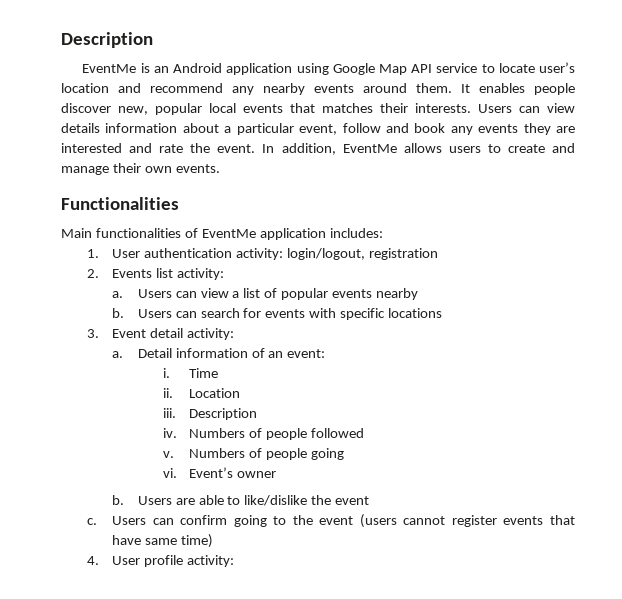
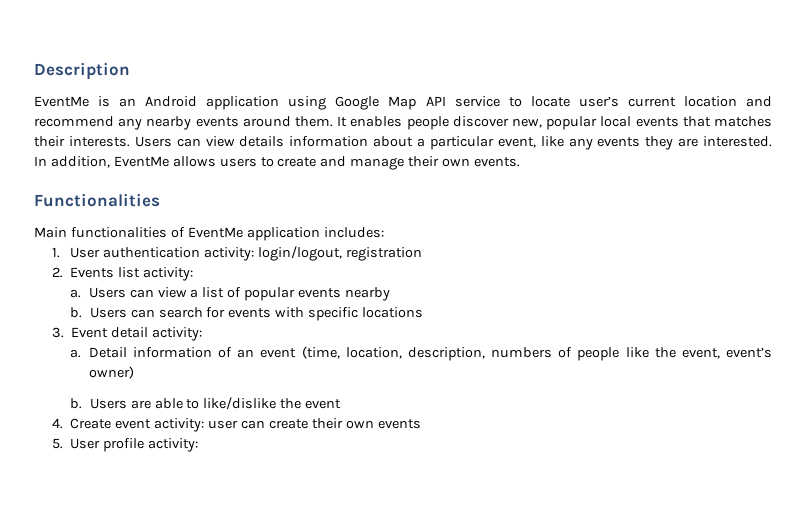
- EventMe is an Android application using Google Map API service to locate user’s location and recommend any nearby events around them.
+ EventMe is an Android application using Google Map API service to locate user’s current location and recommend any nearby events around them.
- Users can view details information about a particular event, follow and book any events they are interested and rate the event.
+ Users can view details information about a particular event, like any events they are interested.
- Detail information of an event:
- i. Time
- ii. Location
- iii. Description
- iv. Numbers of people followed
- v. Numbers of people going
- vi. Event’s owner
+ Detail information of an event (time, location, description, numbers of people like the event, event’s owner)
- c. Users can confirm going to the event (users cannot register events that have same time)
- 4. User profile activity:
+ 4. Create event activity: user can create their own events
+ 5. User profile activity:

